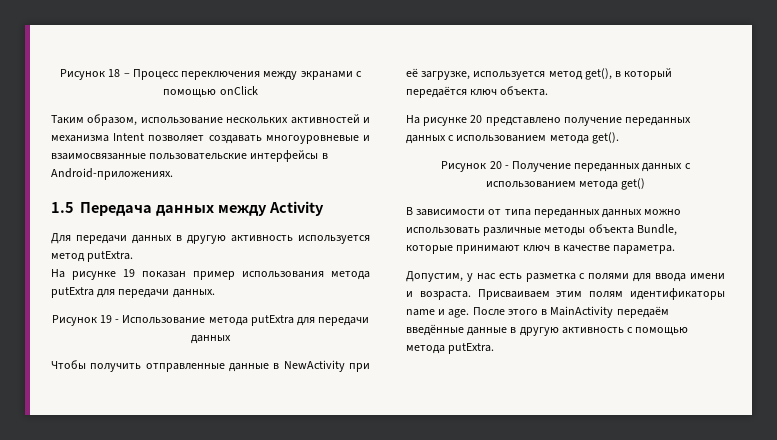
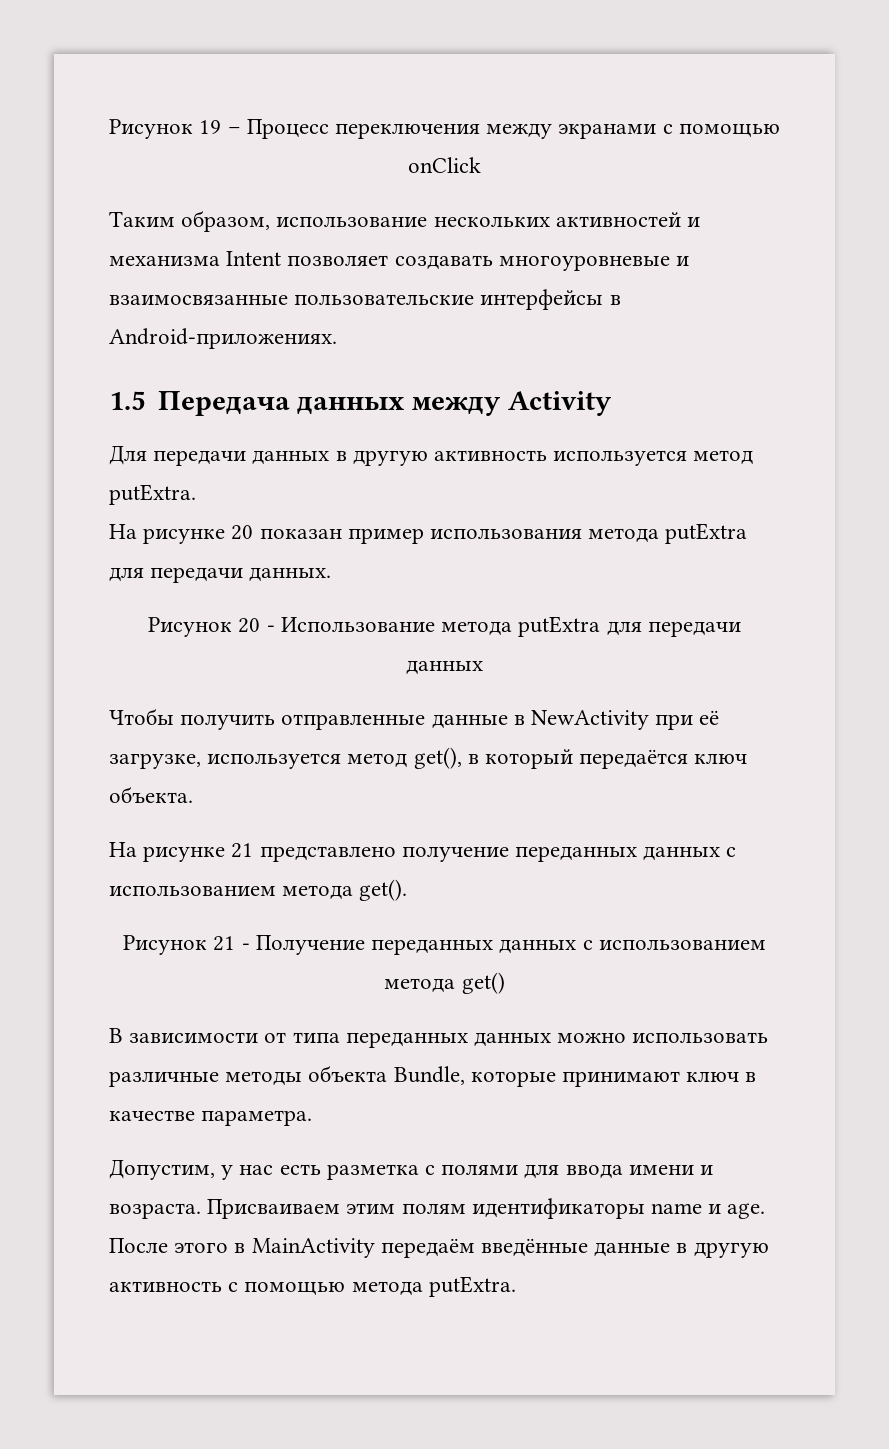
- Рисунок 18 – Процесс переключения между экранами с помощью onClick
+ Рисунок 19 – Процесс переключения между экранами с помощью onClick
- На рисунке 19 показан пример использования метода putExtra для передачи данных.
+ На рисунке 20 показан пример использования метода putExtra для передачи данных.
- Рисунок 19 - Использование метода putExtra для передачи данных
+ Рисунок 20 - Использование метода putExtra для передачи данных
- На рисунке 20 представлено получение переданных данных с использованием метода get().
+ На рисунке 21 представлено получение переданных данных с использованием метода get().
- Рисунок 20 - Получение переданных данных с использованием метода get()
+ Рисунок 21 - Получение переданных данных с использованием метода get()

